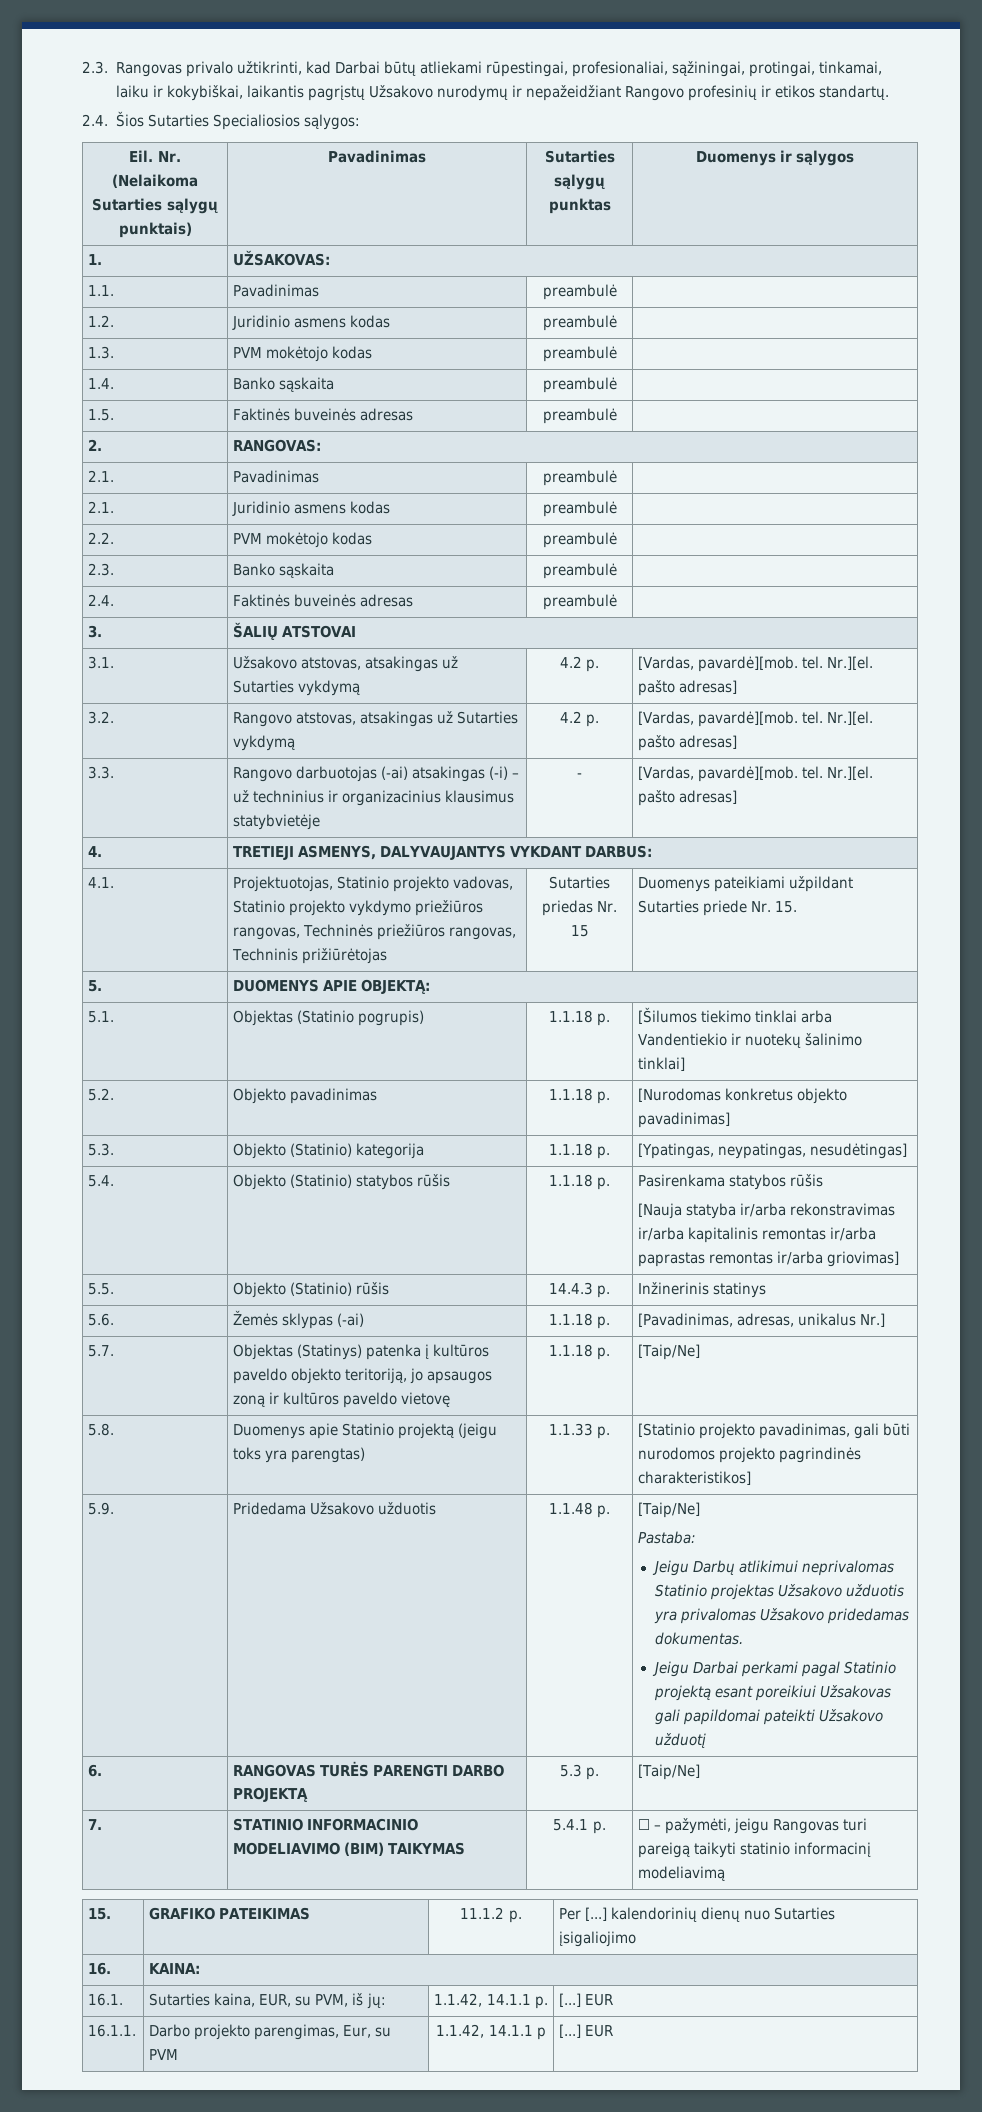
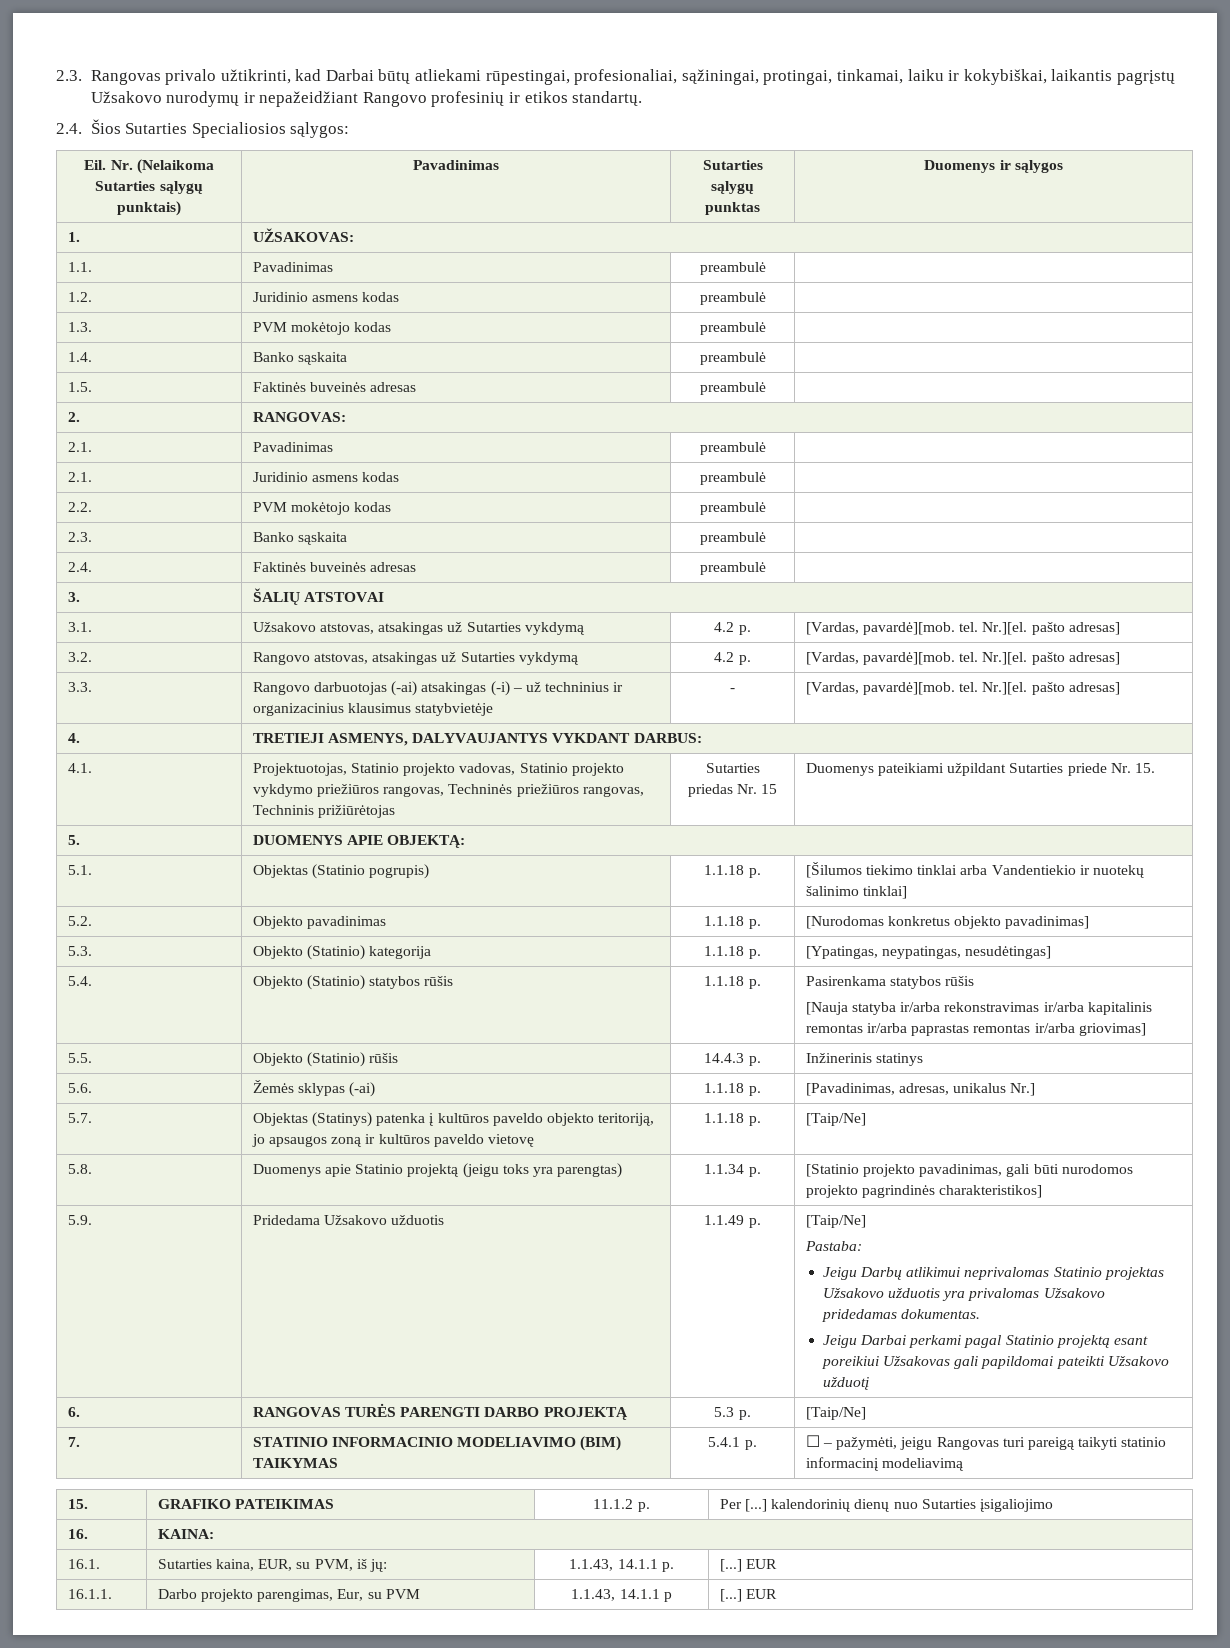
- 5.8. | Duomenys apie Statinio projektą (jeigu toks yra parengtas) | 1.1.33 p. | [Statinio projekto pavadinimas, gali būti nurodomos projekto pagrindinės charakteristikos]
+ 5.8. | Duomenys apie Statinio projektą (jeigu toks yra parengtas) | 1.1.34 p. | [Statinio projekto pavadinimas, gali būti nurodomos projekto pagrindinės charakteristikos]
- 5.9. | Pridedama Užsakovo užduotis | 1.1.48 p. | [Taip/Ne]
+ 5.9. | Pridedama Užsakovo užduotis | 1.1.49 p. | [Taip/Ne]
- 16.1. | Sutarties kaina, EUR, su PVM, iš jų: | 1.1.42, 14.1.1 p. | [...] EUR
+ 16.1. | Sutarties kaina, EUR, su PVM, iš jų: | 1.1.43, 14.1.1 p. | [...] EUR
- 16.1.1. | Darbo projekto parengimas, Eur, su PVM | 1.1.42, 14.1.1 p | [...] EUR
+ 16.1.1. | Darbo projekto parengimas, Eur, su PVM | 1.1.43, 14.1.1 p | [...] EUR

